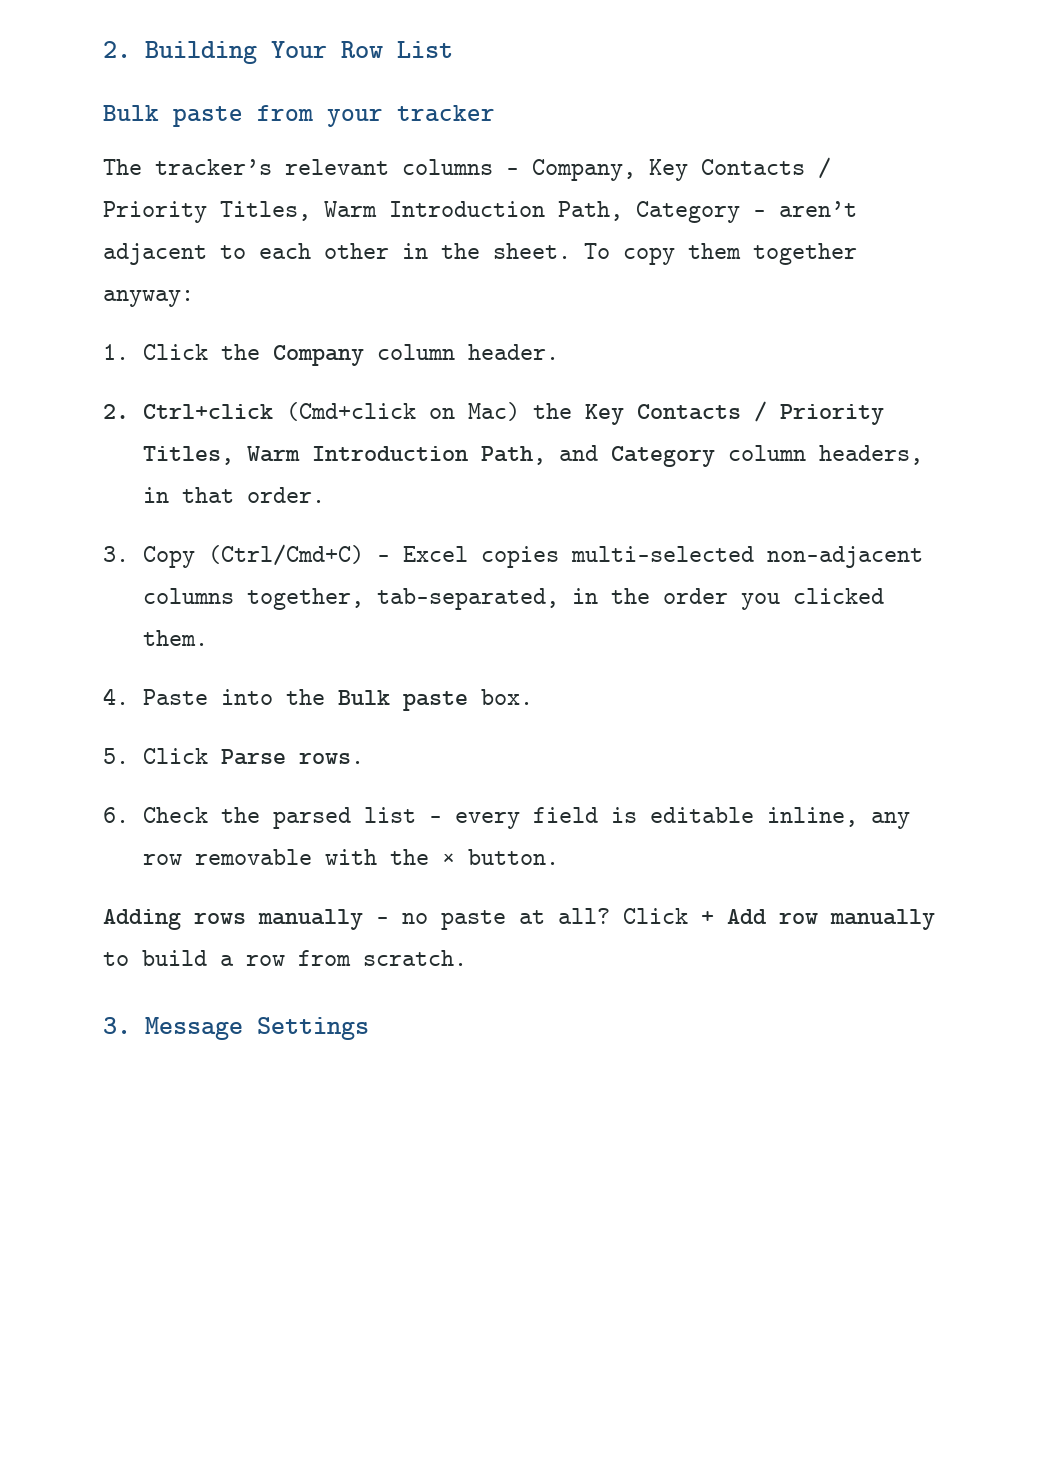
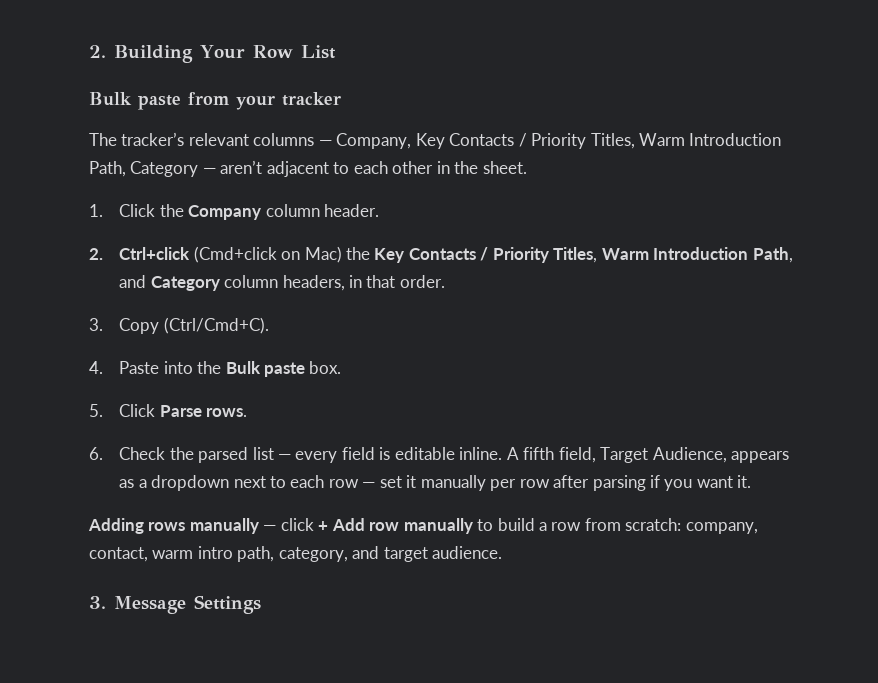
- To copy them together anyway:
- 3. Copy (Ctrl/Cmd+C) — Excel copies multi-selected non-adjacent columns together, tab-separated, in the order you clicked them.
+ 3. Copy (Ctrl/Cmd+C).
- 6. Check the parsed list — every field is editable inline, any row removable with the × button.
+ 6. Check the parsed list — every field is editable inline. A fifth field, Target Audience, appears as a dropdown next to each row — set it manually per row after parsing if you want it.
- Adding rows manually — no paste at all? Click + Add row manually to build a row from scratch.
+ Adding rows manually — click + Add row manually to build a row from scratch: company, contact, warm intro path, category, and target audience.

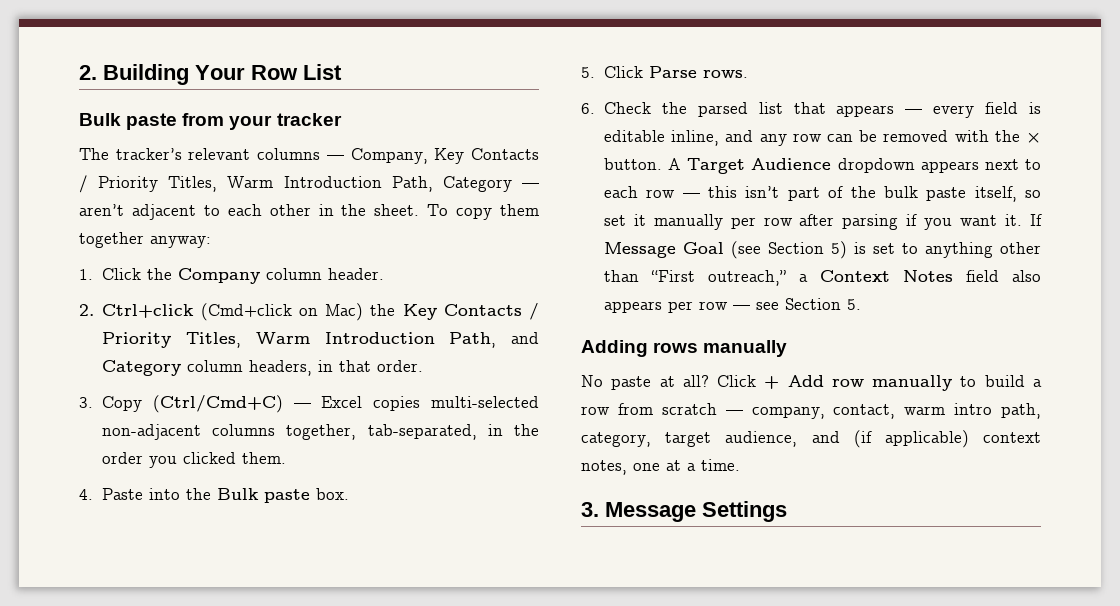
+ To copy them together anyway:
- 3. Copy (Ctrl/Cmd+C).
+ 3. Copy (Ctrl/Cmd+C) — Excel copies multi-selected non-adjacent columns together, tab-separated, in the order you clicked them.
- 6. Check the parsed list — every field is editable inline. A fifth field, Target Audience, appears as a dropdown next to each row — set it manually per row after parsing if you want it.
- Adding rows manually — click + Add row manually to build a row from scratch: company, contact, warm intro path, category, and target audience.
+ 6. Check the parsed list that appears — every field is editable inline, and any row can be removed with the × button. A Target Audience dropdown appears next to each row — this isn’t part of the bulk paste itself, so set it manually per row after parsing if you want it. If Message Goal (see Section 5) is set to anything other than “First outreach,” a Context Notes field also appears per row — see Section 5.
+ Adding rows manually
+ No paste at all? Click + Add row manually to build a row from scratch — company, contact, warm intro path, category, target audience, and (if applicable) context notes, one at a time.

